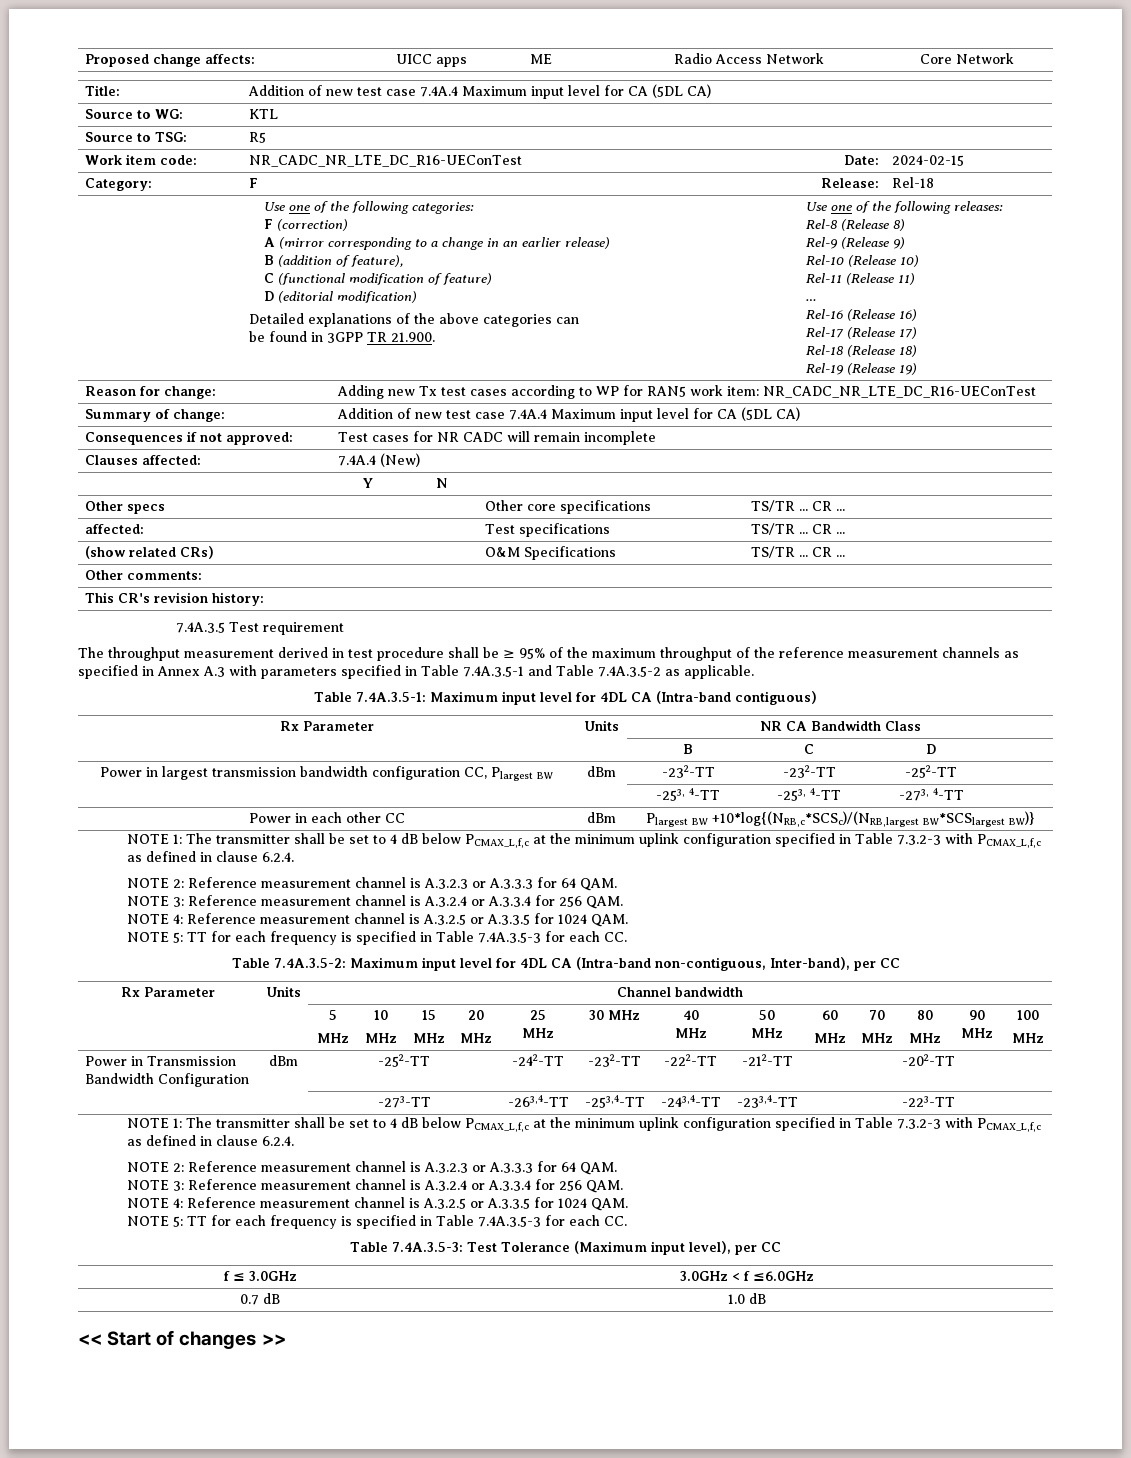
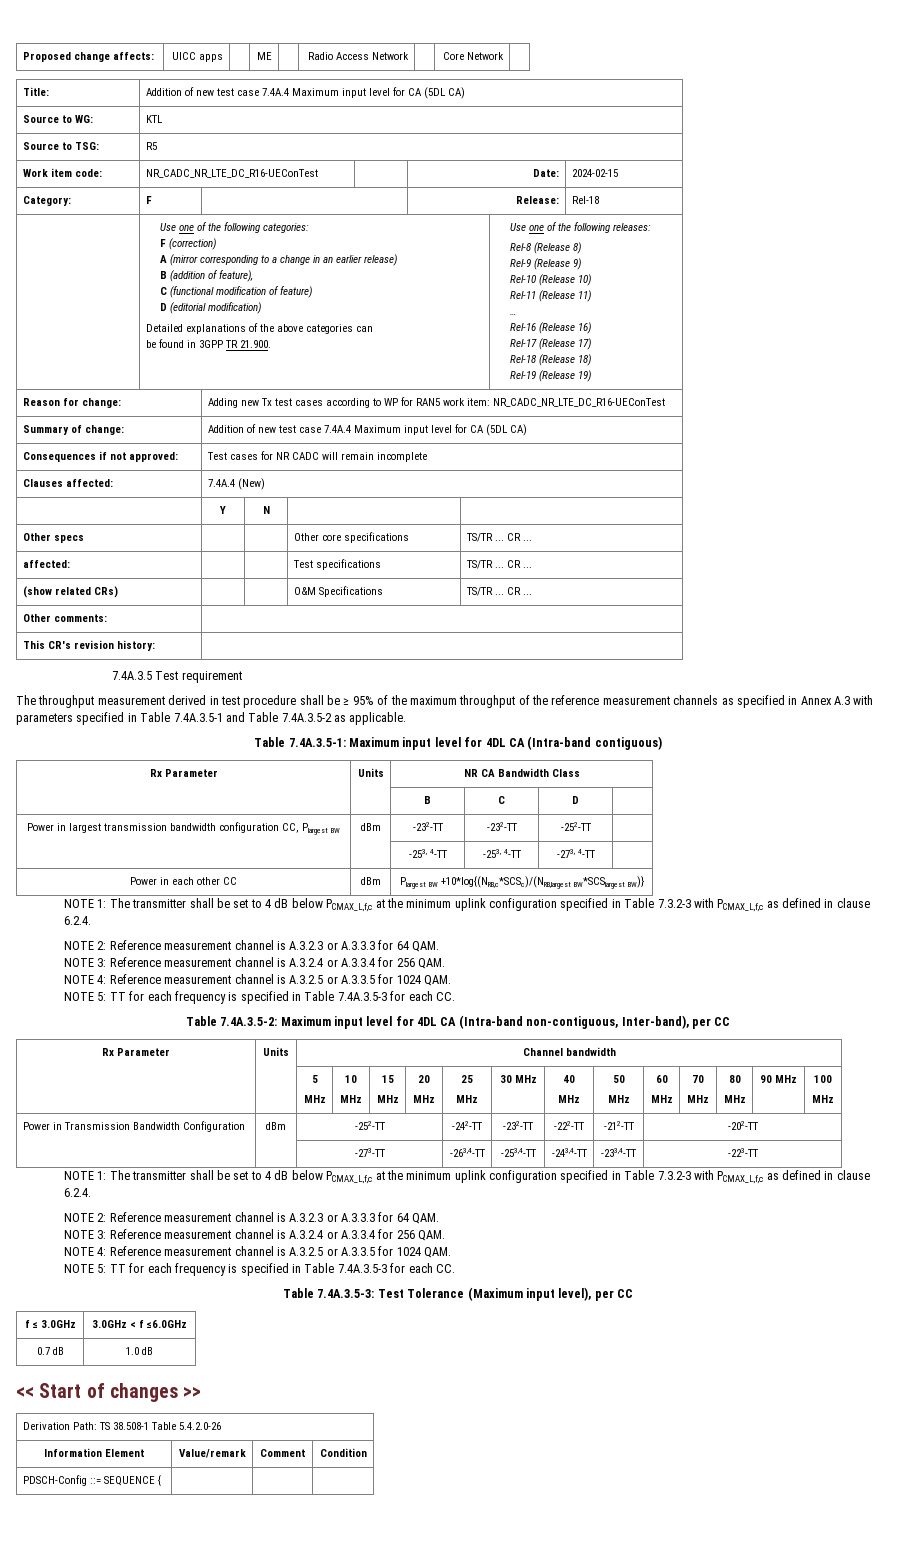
+ Derivation Path: TS 38.508-1 Table 5.4.2.0-26
+ Information Element | Value/remark | Comment | Condition
+ PDSCH-Config ::= SEQUENCE { | | |

